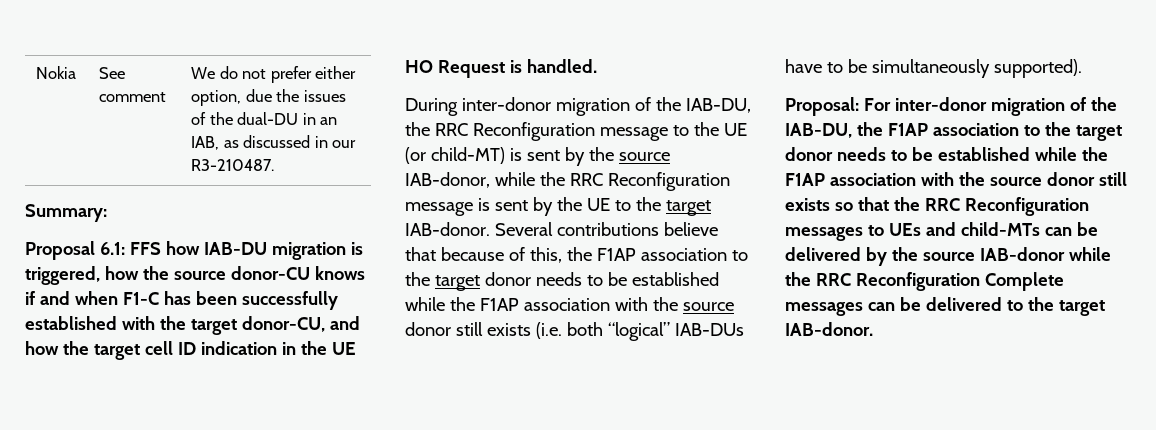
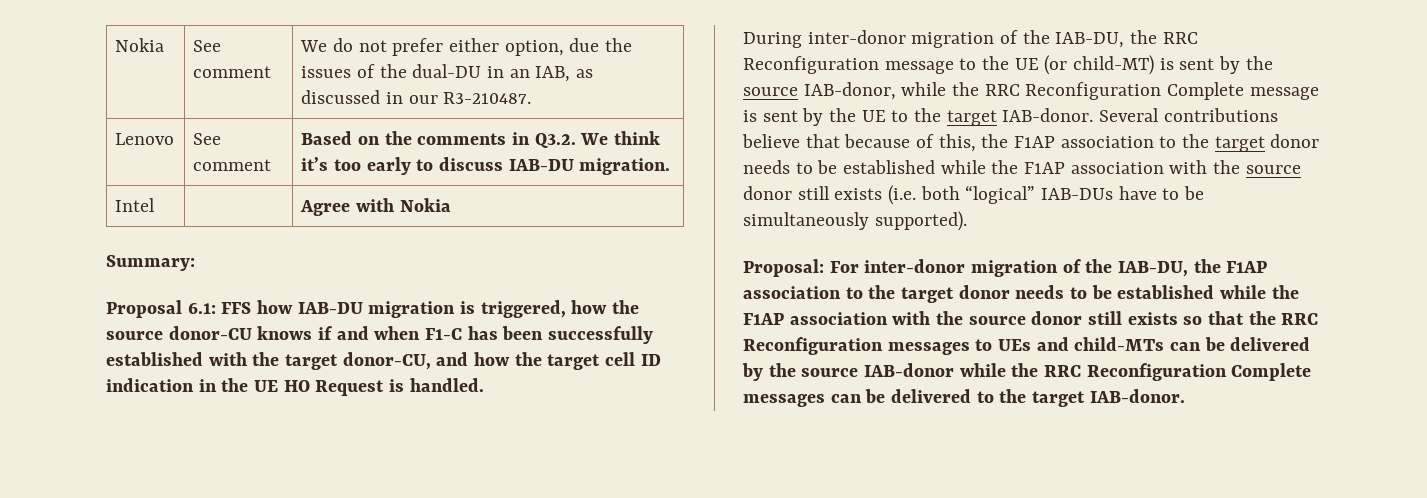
+ Lenovo | See comment | Based on the comments in Q3.2. We think it’s too early to discuss IAB-DU migration.
+ Intel | | Agree with Nokia
- During inter-donor migration of the IAB-DU, the RRC Reconfiguration message to the UE (or child-MT) is sent by the source IAB-donor, while the RRC Reconfiguration message is sent by the UE to the target IAB-donor.
+ During inter-donor migration of the IAB-DU, the RRC Reconfiguration message to the UE (or child-MT) is sent by the source IAB-donor, while the RRC Reconfiguration Complete message is sent by the UE to the target IAB-donor.

